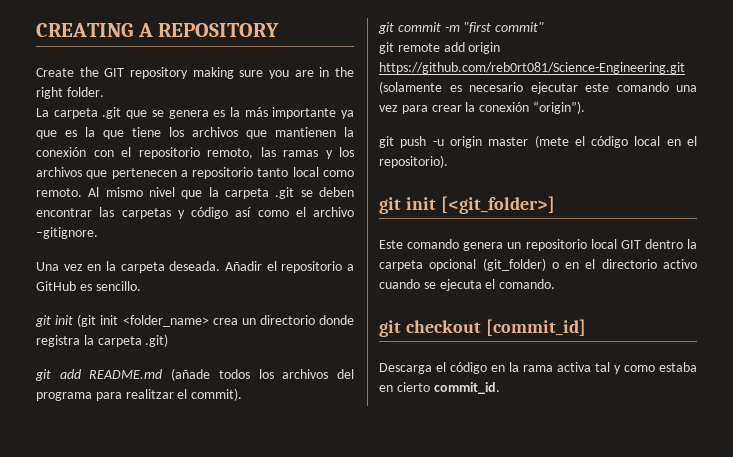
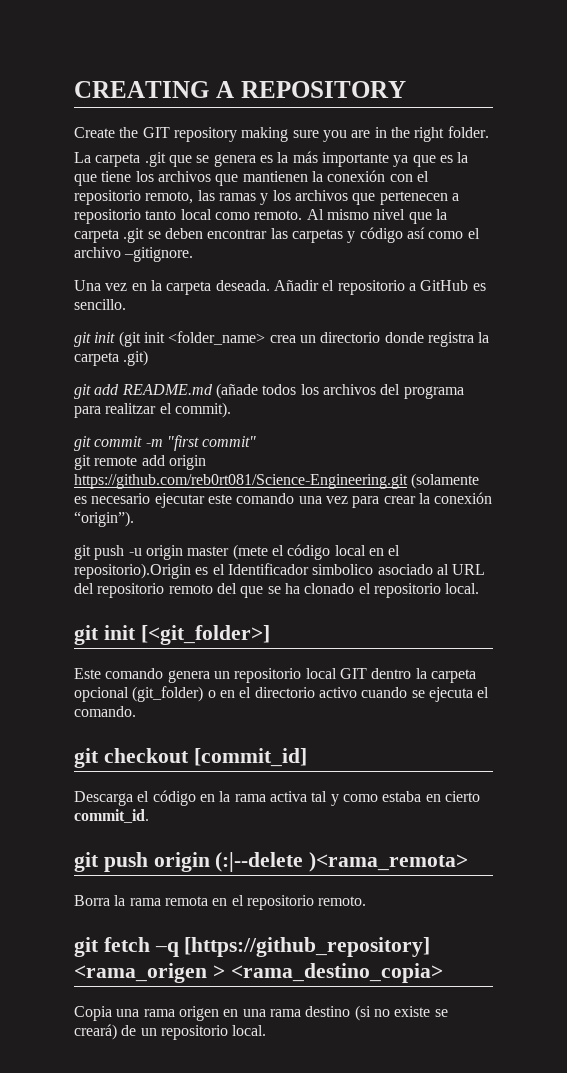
- git push -u origin master (mete el código local en el repositorio).
+ git push -u origin master (mete el código local en el repositorio).Origin es el Identificador simbolico asociado al URL del repositorio remoto del que se ha clonado el repositorio local.
+ git push origin (:|--delete )<rama_remota>
+ Borra la rama remota en el repositorio remoto.
+ git fetch –q [https://github_repository] <rama_origen > <rama_destino_copia>
+ Copia una rama origen en una rama destino (si no existe se creará) de un repositorio local.

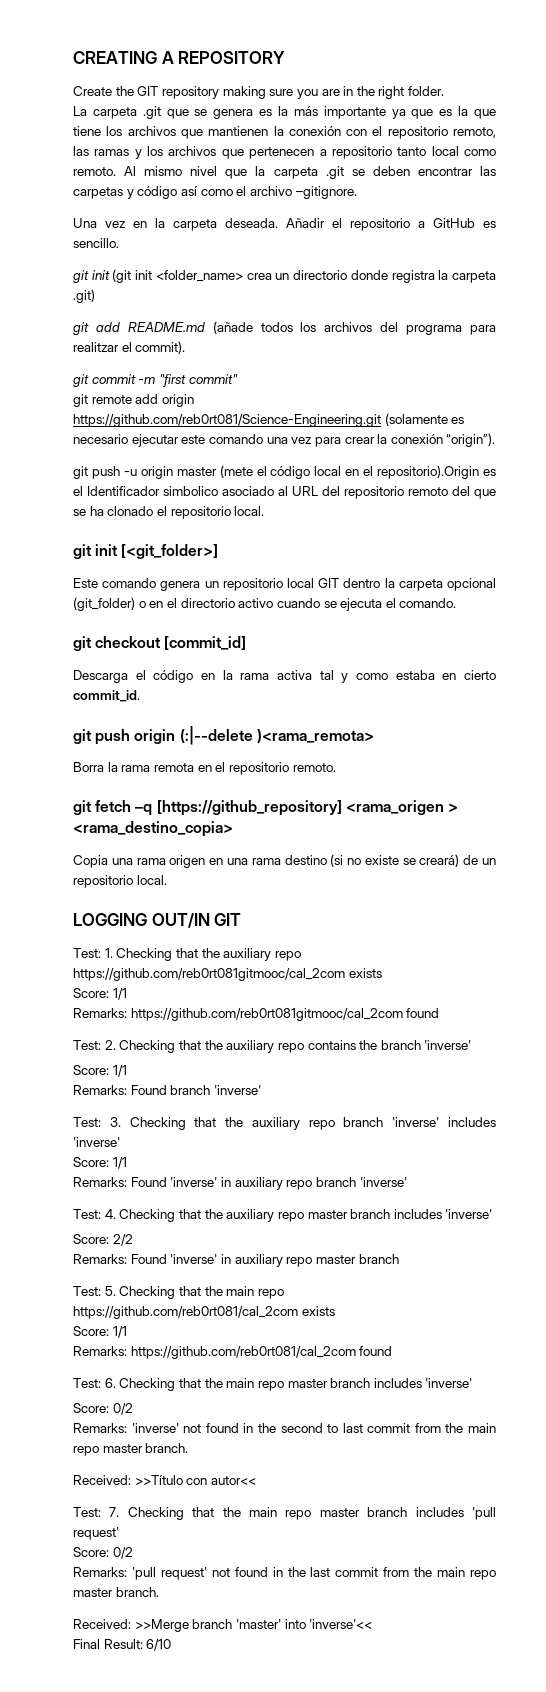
+ LOGGING OUT/IN GIT
+ Test: 1. Checking that the auxiliary repo https://github.com/reb0rt081gitmooc/cal_2com exists
+ Score: 1/1
+ Remarks: https://github.com/reb0rt081gitmooc/cal_2com found
+ Test: 2. Checking that the auxiliary repo contains the branch 'inverse'
+ Score: 1/1
+ Remarks: Found branch 'inverse'
+ Test: 3. Checking that the auxiliary repo branch 'inverse' includes 'inverse'
+ Score: 1/1
+ Remarks: Found 'inverse' in auxiliary repo branch 'inverse'
+ Test: 4. Checking that the auxiliary repo master branch includes 'inverse'
+ Score: 2/2
+ Remarks: Found 'inverse' in auxiliary repo master branch
+ Test: 5. Checking that the main repo https://github.com/reb0rt081/cal_2com exists
+ Score: 1/1
+ Remarks: https://github.com/reb0rt081/cal_2com found
+ Test: 6. Checking that the main repo master branch includes 'inverse'
+ Score: 0/2
+ Remarks: 'inverse' not found in the second to last commit from the main repo master branch.
+ Received: >>Título con autor<<
+ Test: 7. Checking that the main repo master branch includes 'pull request'
+ Score: 0/2
+ Remarks: 'pull request' not found in the last commit from the main repo master branch.
+ Received: >>Merge branch 'master' into 'inverse'<<
+ Final Result: 6/10

